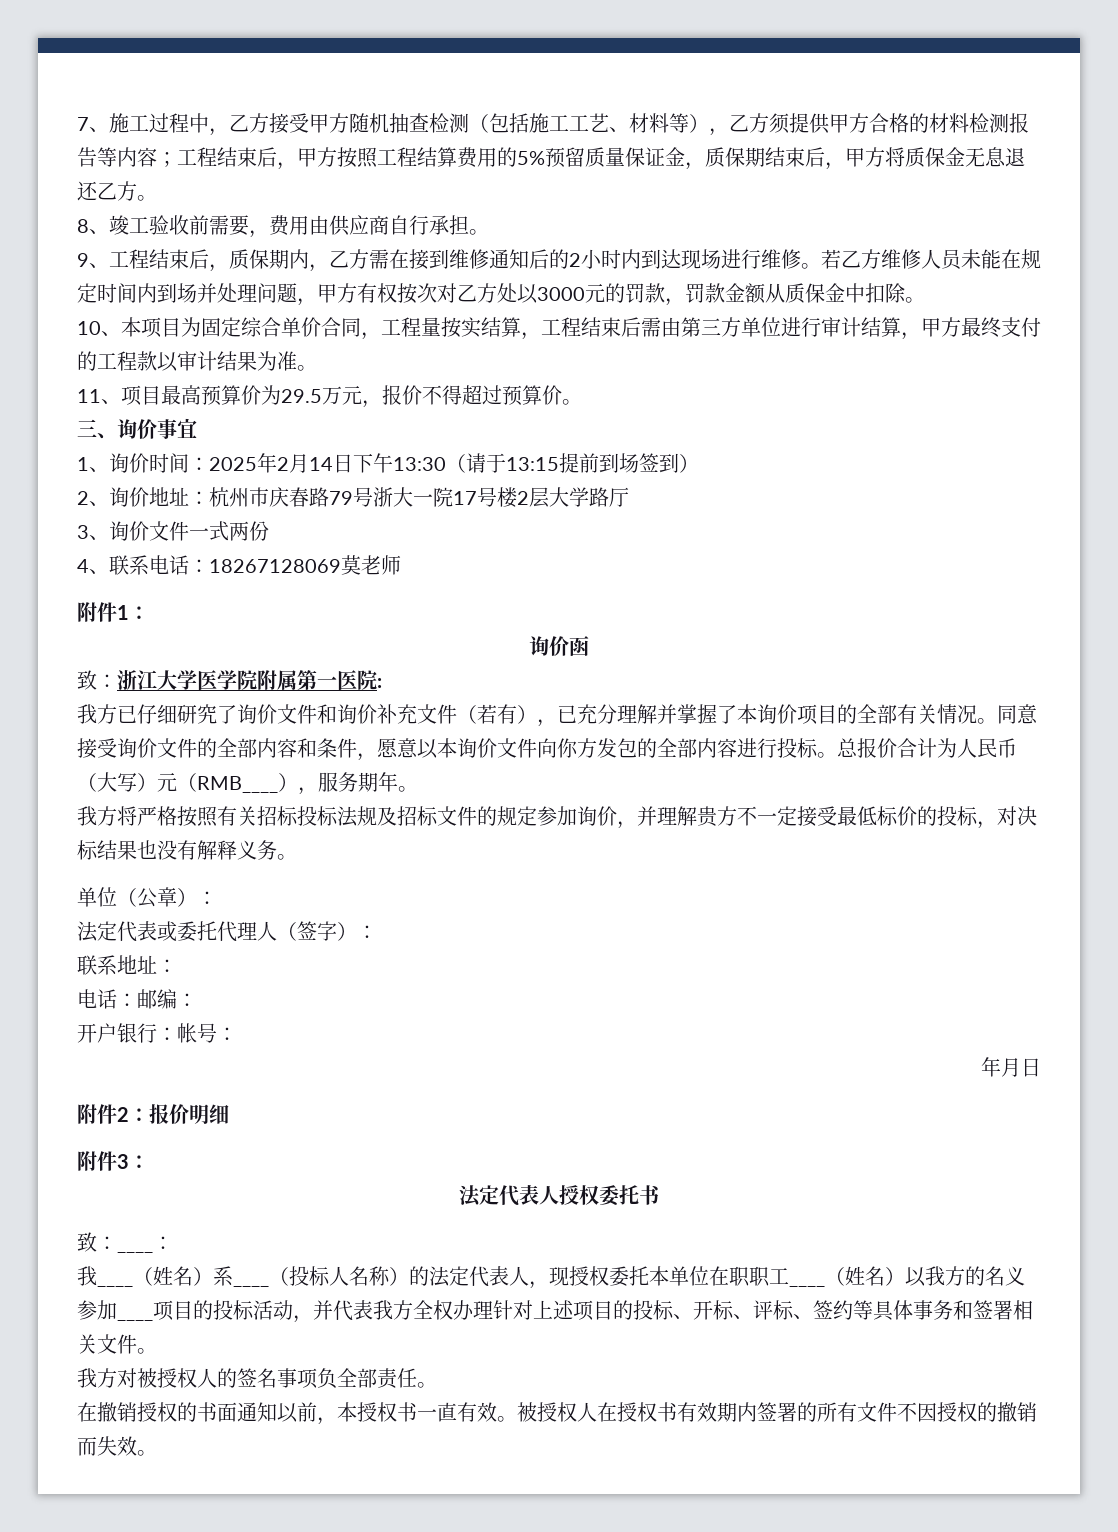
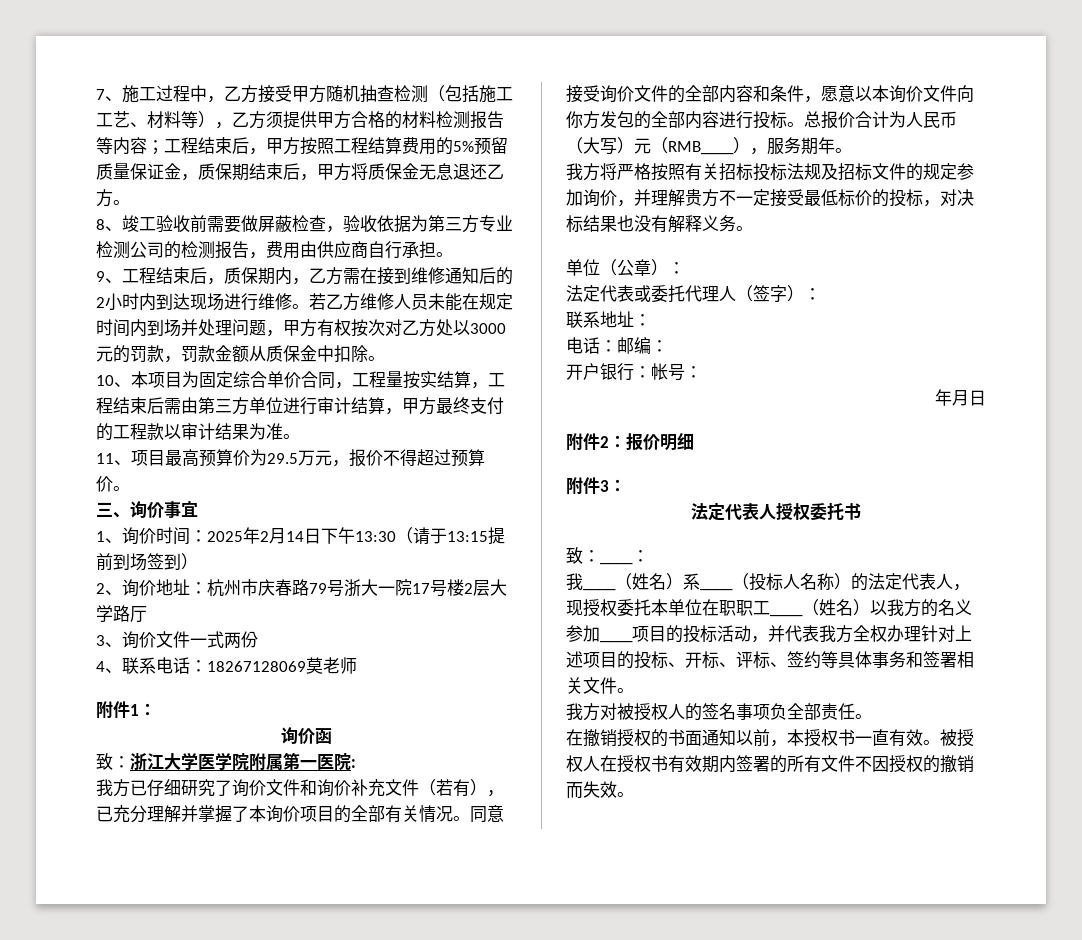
- 8、竣工验收前需要，费用由供应商自行承担。
+ 8、竣工验收前需要做屏蔽检查，验收依据为第三方专业检测公司的检测报告，费用由供应商自行承担。

